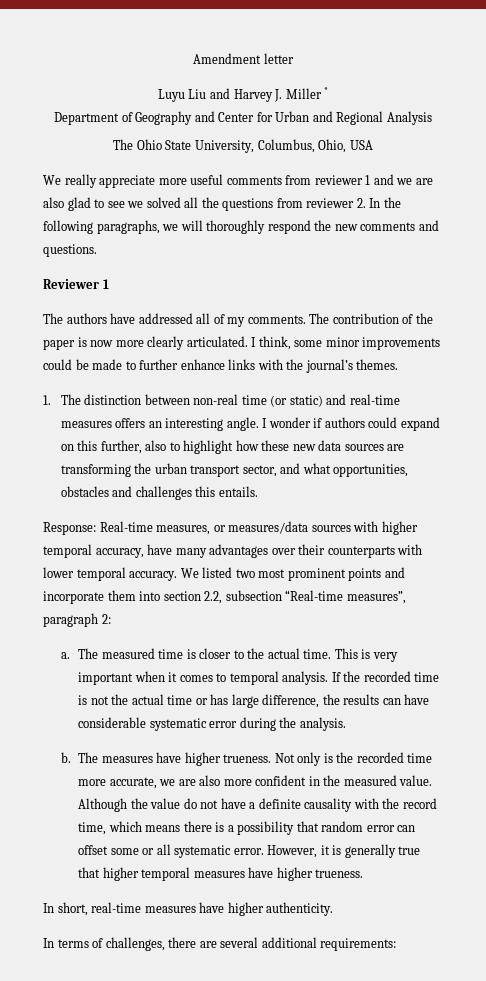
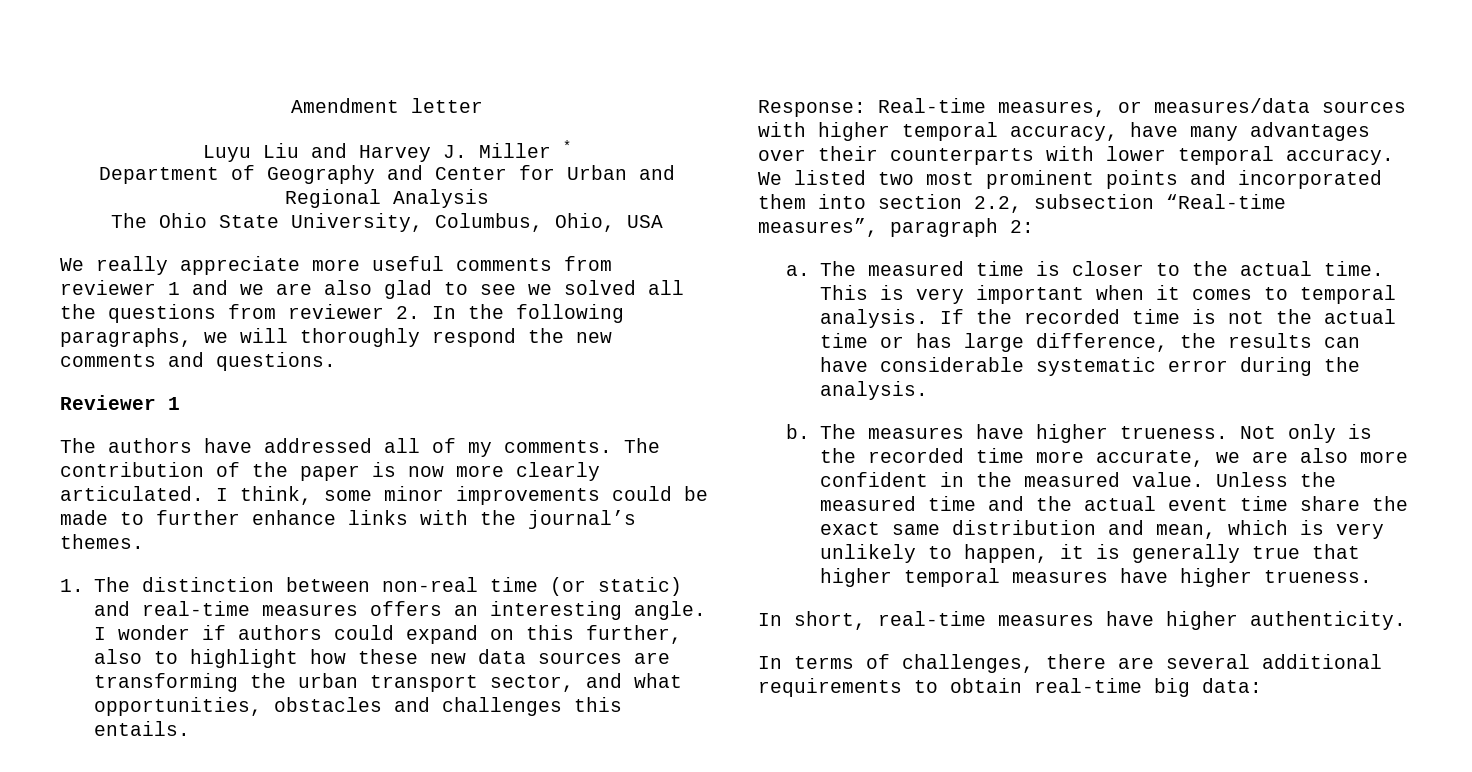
- We listed two most prominent points and incorporate them into section 2.2, subsection “Real-time measures”, paragraph 2:
+ We listed two most prominent points and incorporated them into section 2.2, subsection “Real-time measures”, paragraph 2:
- Although the value do not have a definite causality with the record time, which means there is a possibility that random error can offset some or all systematic error. However, it is generally true that higher temporal measures have higher trueness.
+ Unless the measured time and the actual event time share the exact same distribution and mean, which is very unlikely to happen, it is generally true that higher temporal measures have higher trueness.
- In terms of challenges, there are several additional requirements:
+ In terms of challenges, there are several additional requirements to obtain real-time big data:

